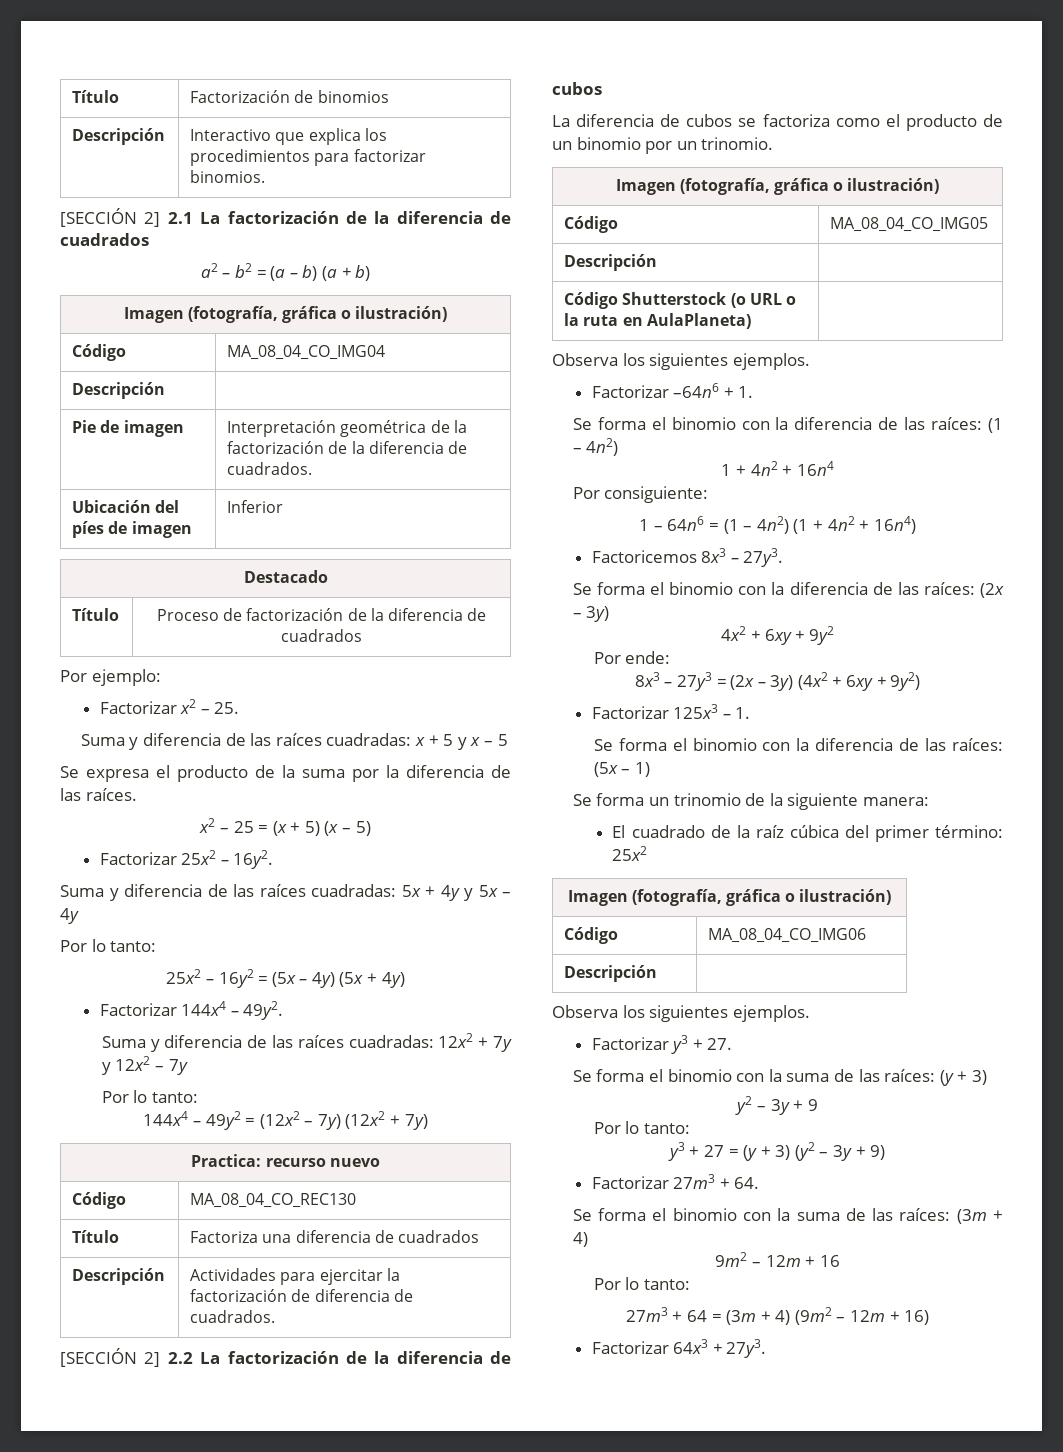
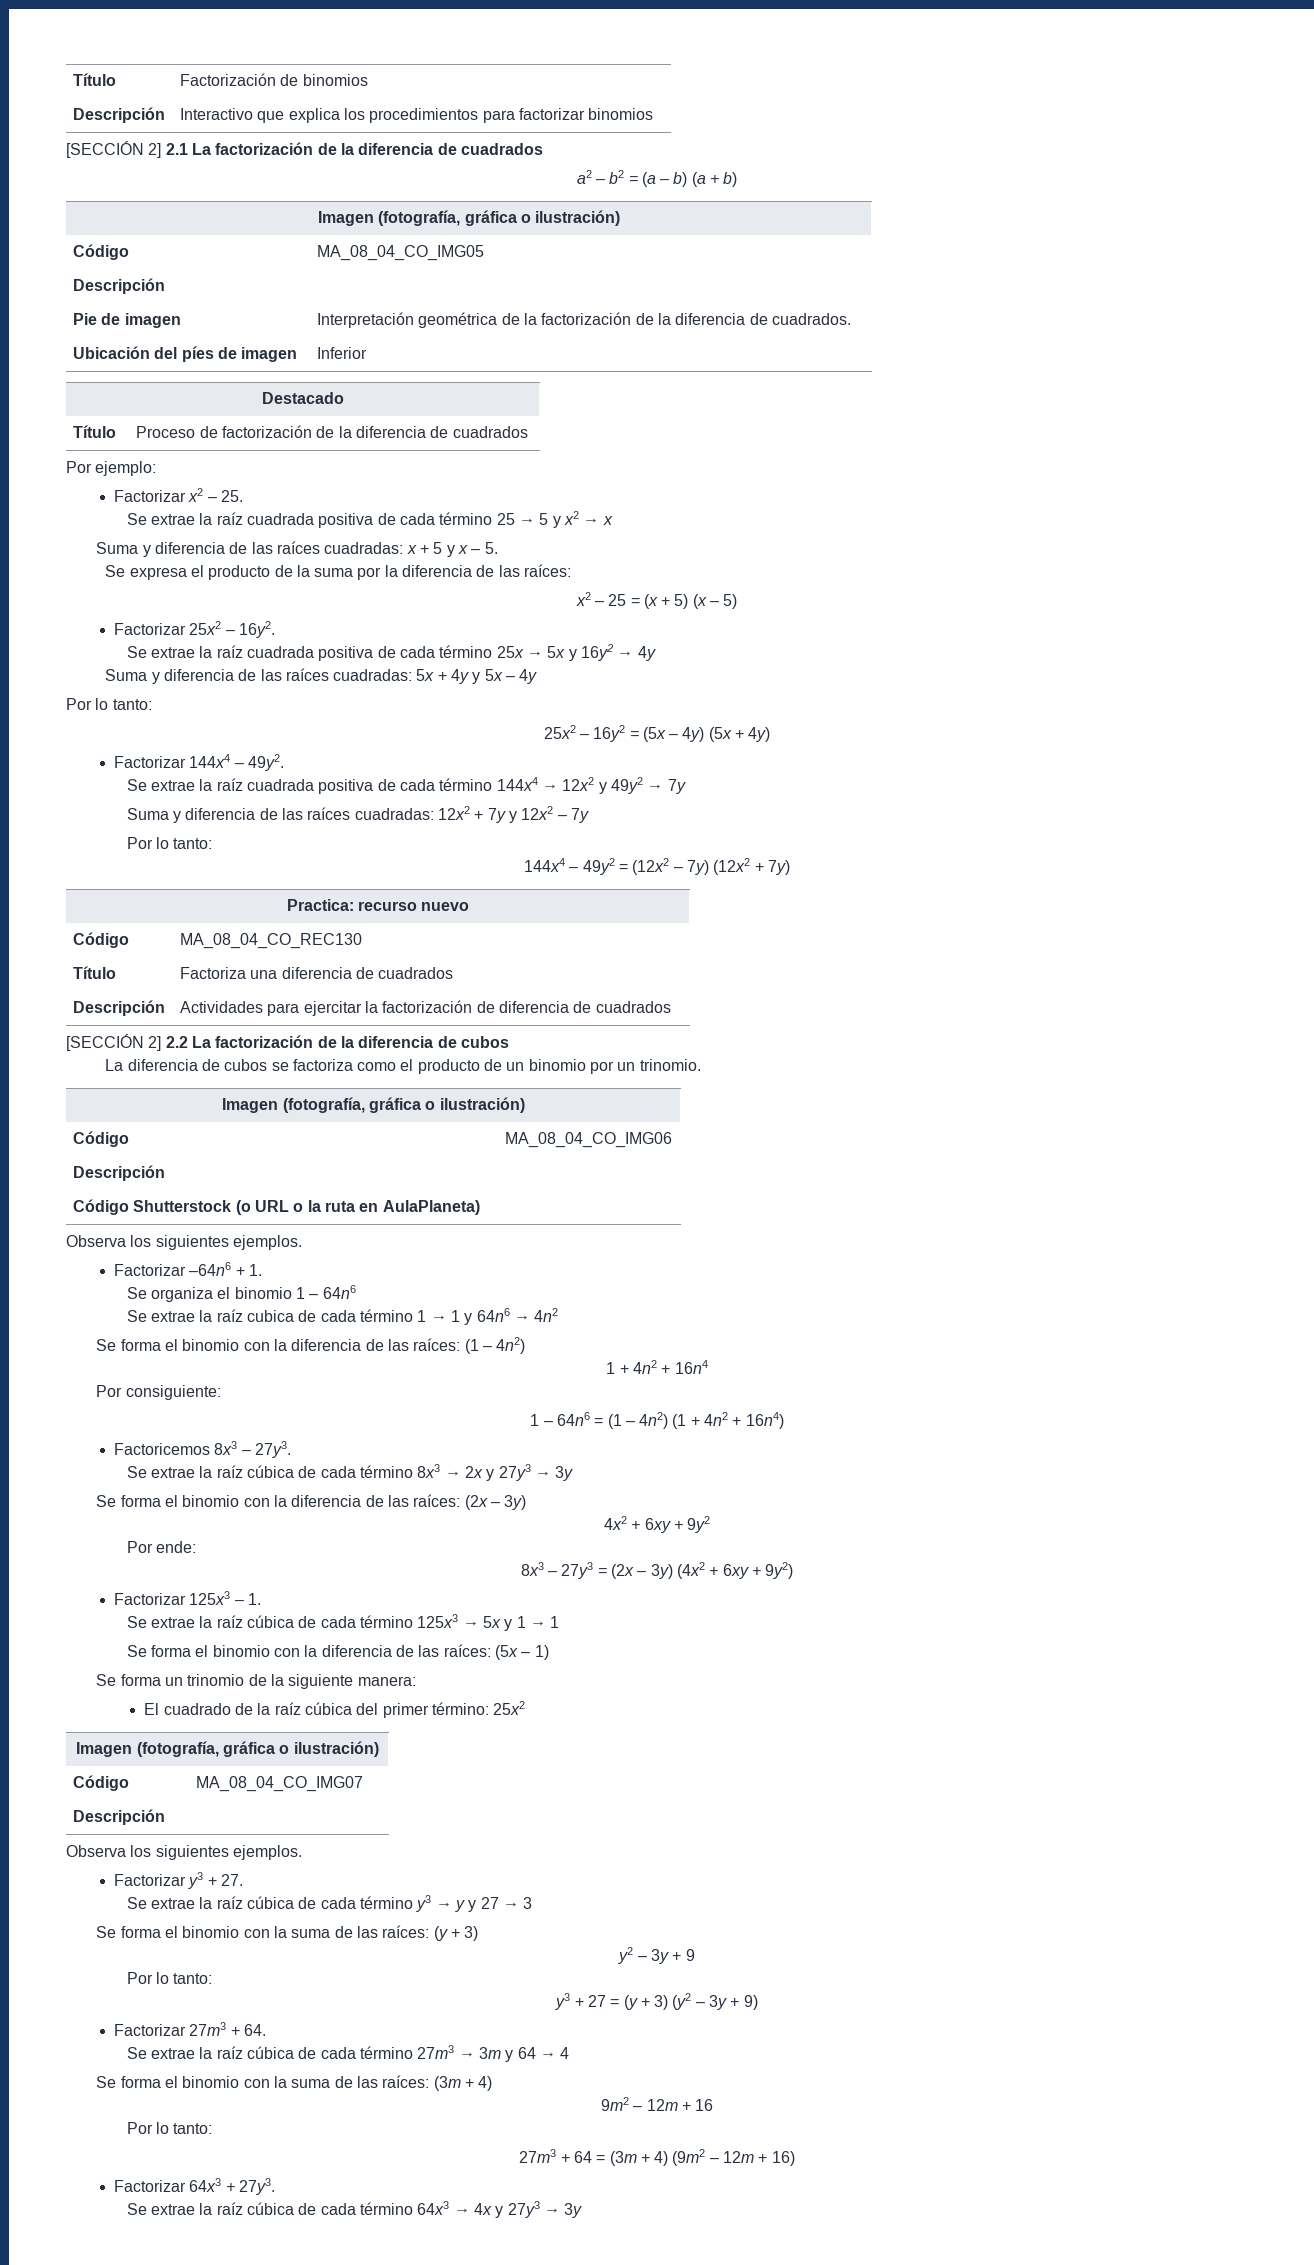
- Descripción | Interactivo que explica los procedimientos para factorizar binomios.
+ Descripción | Interactivo que explica los procedimientos para factorizar binomios
- Código | MA_08_04_CO_IMG04
+ Código | MA_08_04_CO_IMG05
+ Se extrae la raíz cuadrada positiva de cada término 25 → 5 y x2 → x
- Suma y diferencia de las raíces cuadradas: x + 5 y x – 5
+ Suma y diferencia de las raíces cuadradas: x + 5 y x – 5.
- Se expresa el producto de la suma por la diferencia de las raíces.
+ Se expresa el producto de la suma por la diferencia de las raíces:
+ Se extrae la raíz cuadrada positiva de cada término 25x → 5x y 16y2 → 4y
+ Se extrae la raíz cuadrada positiva de cada término 144x4 → 12x2 y 49y2 → 7y
- Descripción | Actividades para ejercitar la factorización de diferencia de cuadrados.
+ Descripción | Actividades para ejercitar la factorización de diferencia de cuadrados
- Código | MA_08_04_CO_IMG05
+ Código | MA_08_04_CO_IMG06
+ Se organiza el binomio 1 – 64n6
+ Se extrae la raíz cubica de cada término 1 → 1 y 64n6 → 4n2
+ Se extrae la raíz cúbica de cada término 8x3 → 2x y 27y3 → 3y
+ Se extrae la raíz cúbica de cada término 125x3 → 5x y 1 → 1
- Código | MA_08_04_CO_IMG06
+ Código | MA_08_04_CO_IMG07
+ Se extrae la raíz cúbica de cada término y3 → y y 27 → 3
+ Se extrae la raíz cúbica de cada término 27m3 → 3m y 64 → 4
+ Se extrae la raíz cúbica de cada término 64x3 → 4x y 27y3 → 3y

